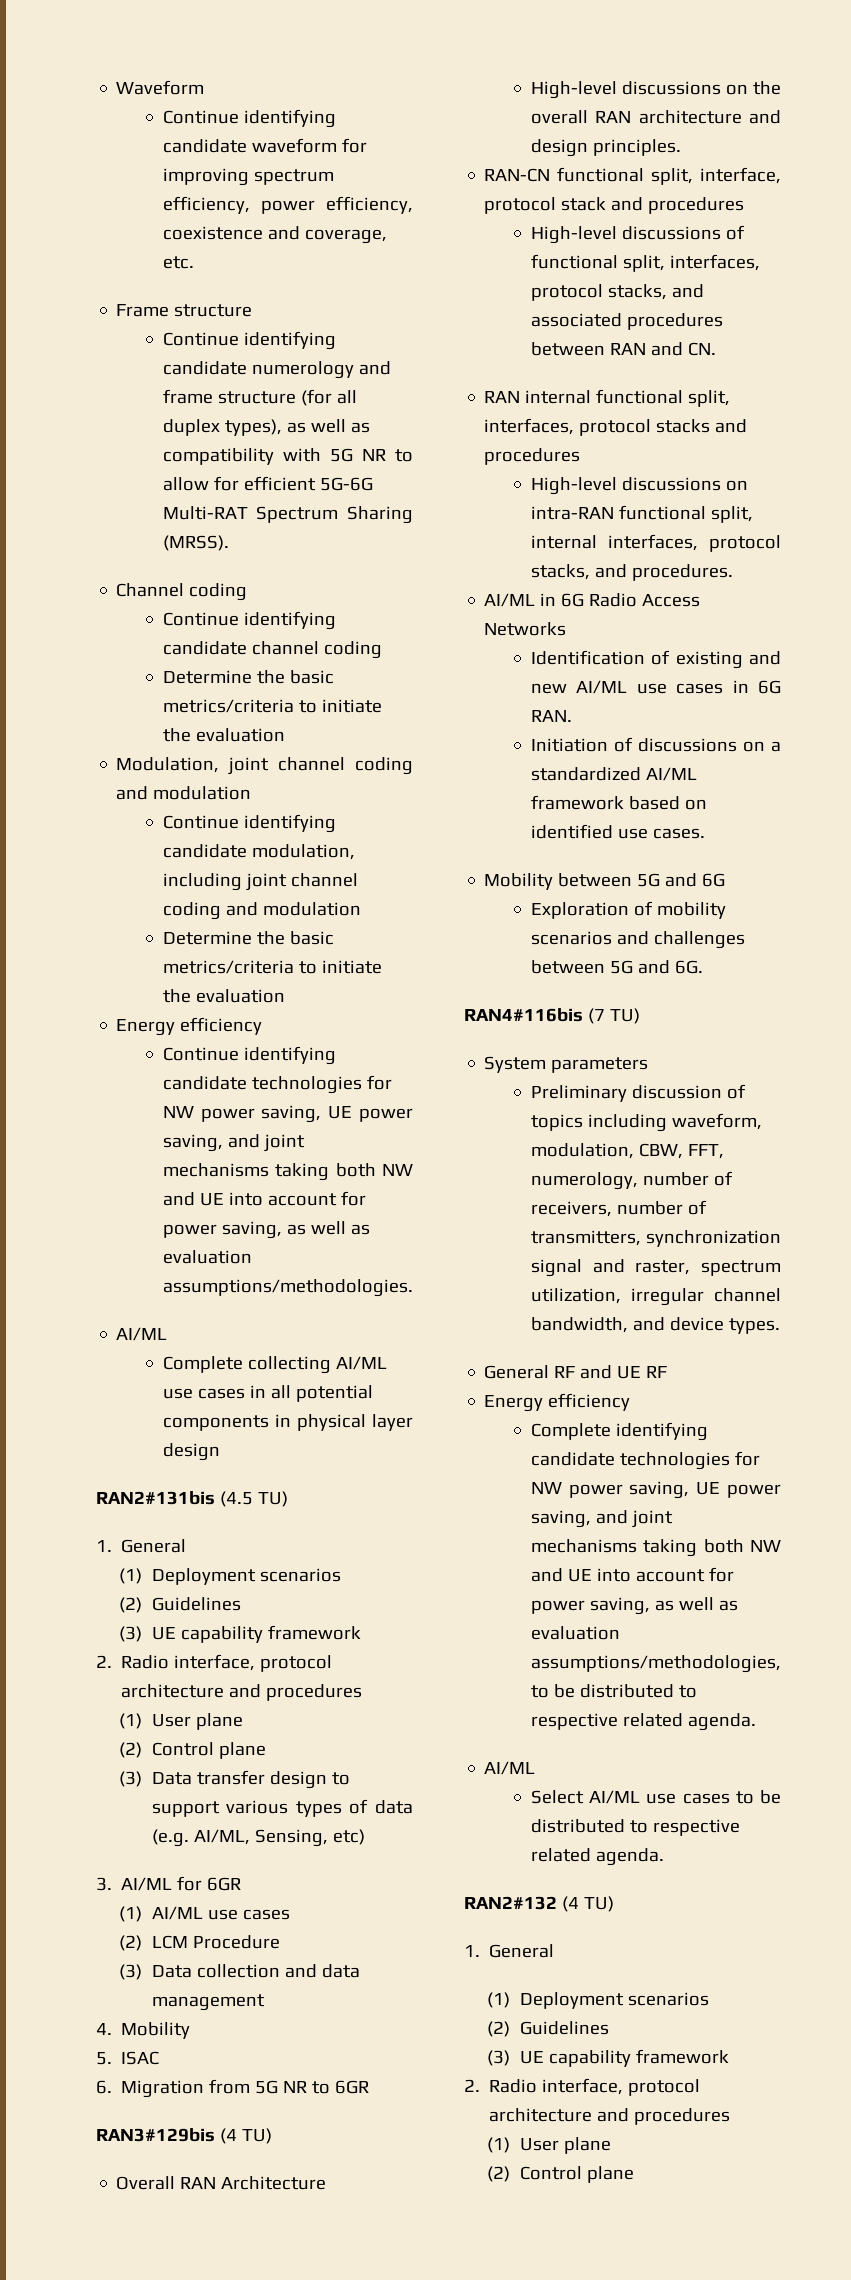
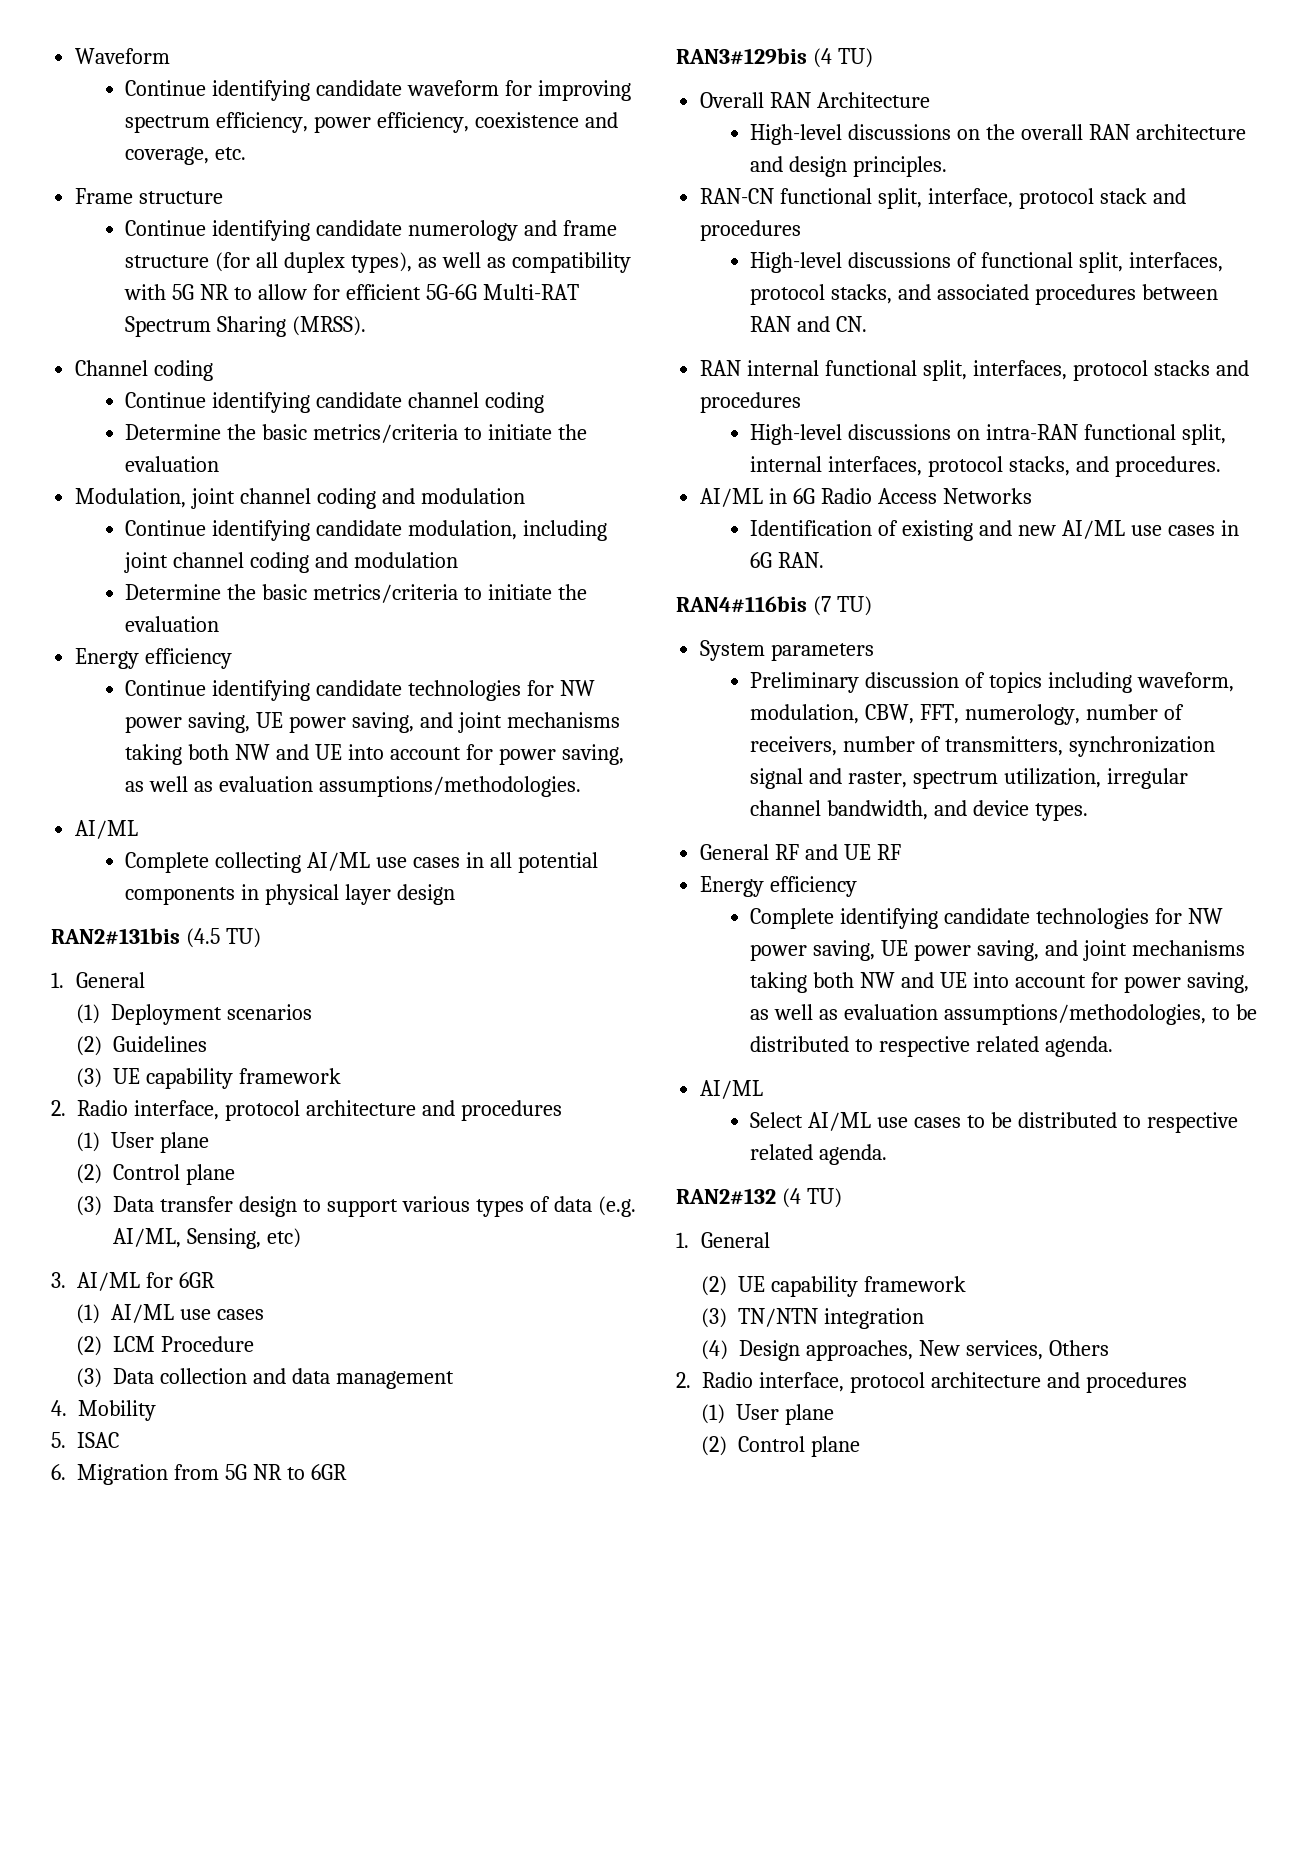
- Initiation of discussions on a standardized AI/ML framework based on identified use cases.
- Mobility between 5G and 6G
- Exploration of mobility scenarios and challenges between 5G and 6G.
  RAN2#132 (4 TU)
  1. General
- (1) Deployment scenarios
- (2) Guidelines
- (3) UE capability framework
+ (2) UE capability framework
+ (3) TN/NTN integration
+ (4) Design approaches, New services, Others

